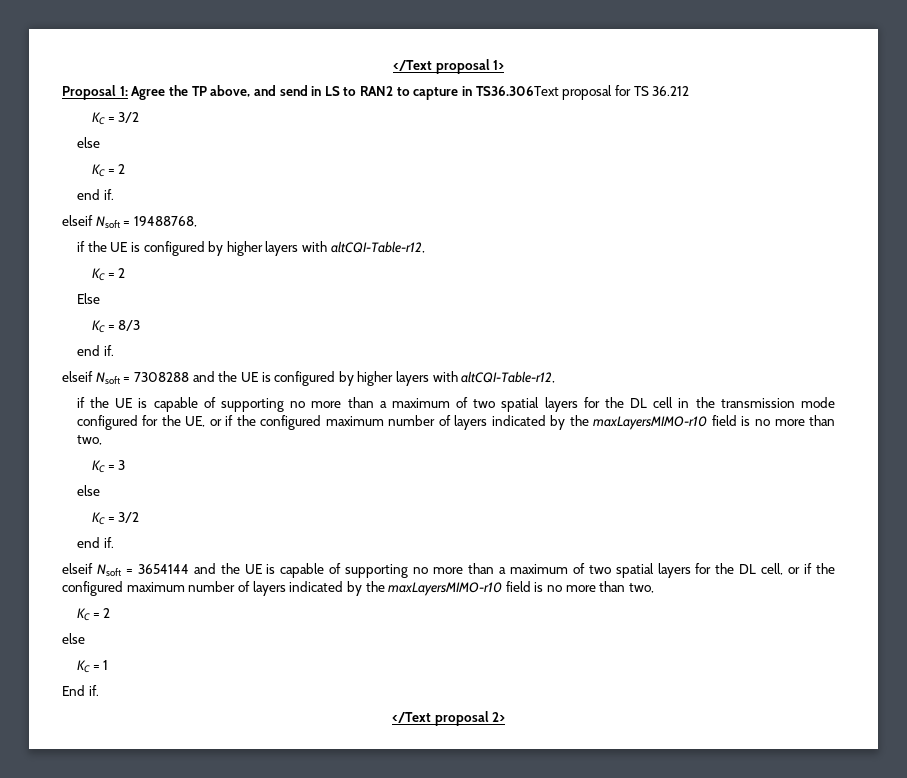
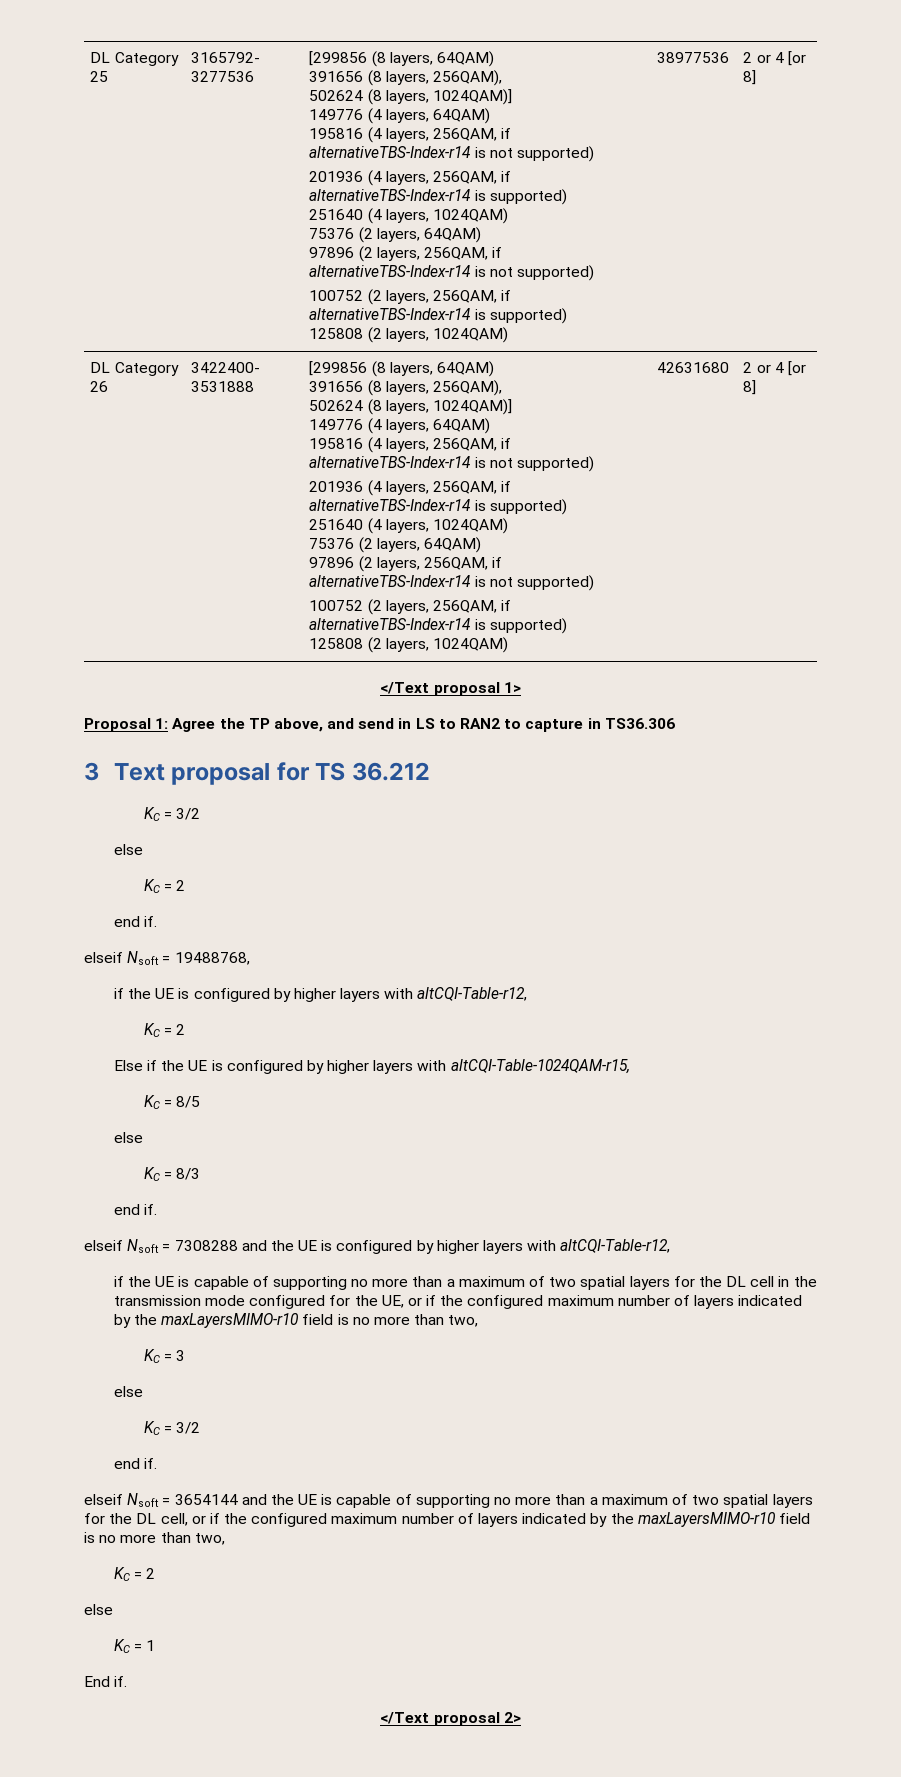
+ DL Category 25 | 3165792- 3277536 | [299856 (8 layers, 64QAM)
+ 391656 (8 layers, 256QAM),
+ 502624 (8 layers, 1024QAM)]
+ 149776 (4 layers, 64QAM)
+ 195816 (4 layers, 256QAM, if alternativeTBS-Index-r14 is not supported)
+ 201936 (4 layers, 256QAM, if alternativeTBS-Index-r14 is supported)
+ 251640 (4 layers, 1024QAM)
+ 75376 (2 layers, 64QAM)
+ 97896 (2 layers, 256QAM, if alternativeTBS-Index-r14 is not supported)
+ 100752 (2 layers, 256QAM, if alternativeTBS-Index-r14 is supported)
+ 125808 (2 layers, 1024QAM) | 38977536 | 2 or 4 [or 8]
+ DL Category 26 | 3422400- 3531888 | [299856 (8 layers, 64QAM)
+ 391656 (8 layers, 256QAM),
+ 502624 (8 layers, 1024QAM)]
+ 149776 (4 layers, 64QAM)
+ 195816 (4 layers, 256QAM, if alternativeTBS-Index-r14 is not supported)
+ 201936 (4 layers, 256QAM, if alternativeTBS-Index-r14 is supported)
+ 251640 (4 layers, 1024QAM)
+ 75376 (2 layers, 64QAM)
+ 97896 (2 layers, 256QAM, if alternativeTBS-Index-r14 is not supported)
+ 100752 (2 layers, 256QAM, if alternativeTBS-Index-r14 is supported)
+ 125808 (2 layers, 1024QAM) | 42631680 | 2 or 4 [or 8]
- Proposal 1: Agree the TP above, and send in LS to RAN2 to capture in TS36.306Text proposal for TS 36.212
+ Proposal 1: Agree the TP above, and send in LS to RAN2 to capture in TS36.306
+ 3 Text proposal for TS 36.212
- Else
+ Else if the UE is configured by higher layers with altCQI-Table-1024QAM-r15,
+ KC = 8/5
+ else

